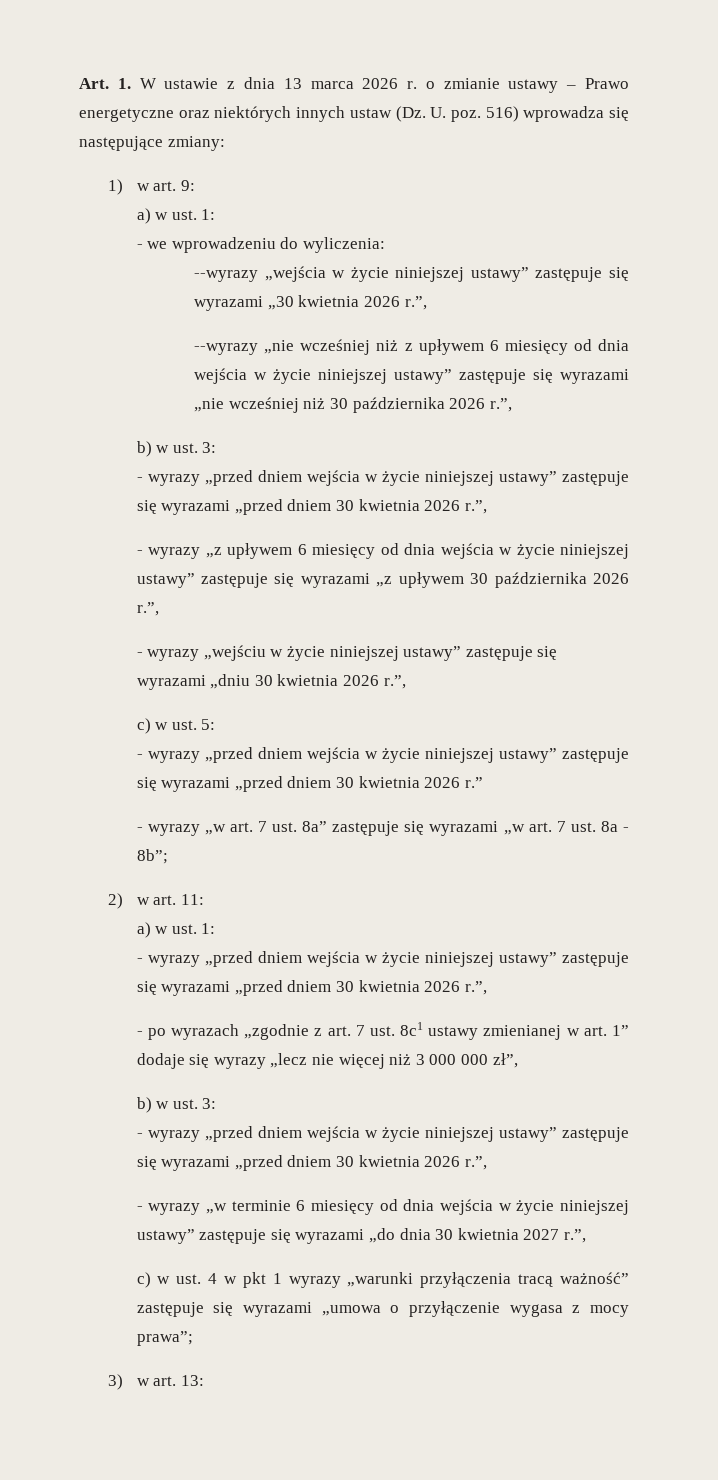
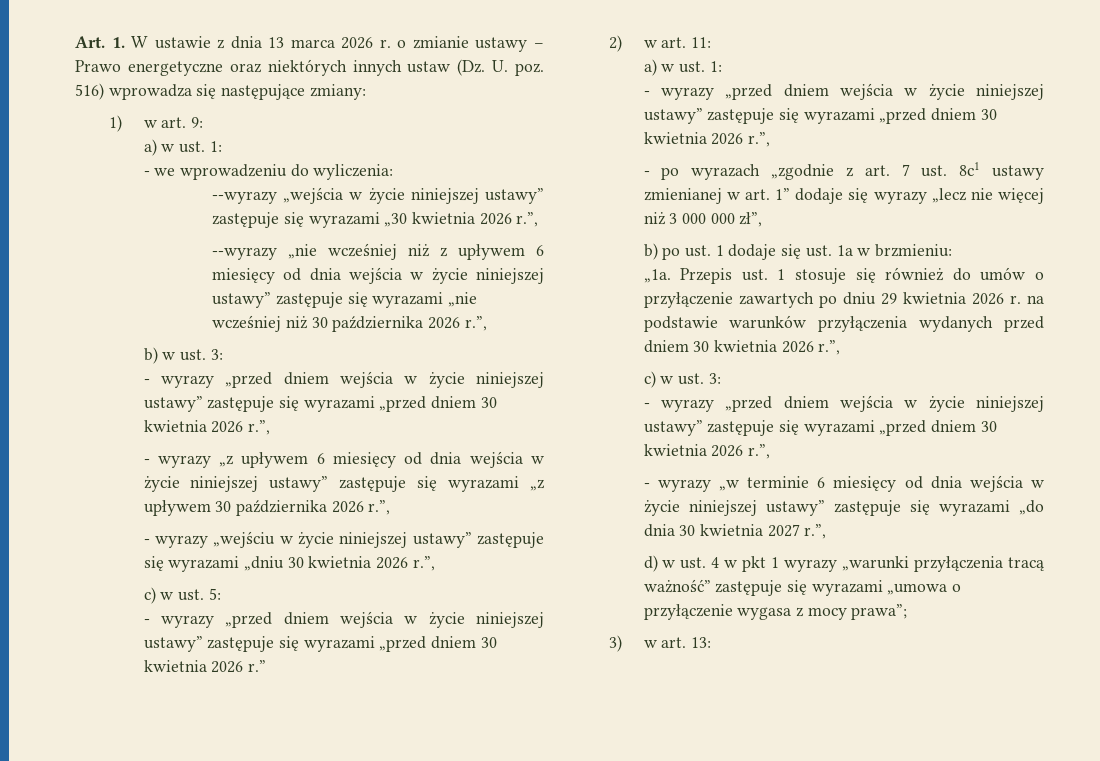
- - wyrazy „w art. 7 ust. 8a” zastępuje się wyrazami „w art. 7 ust. 8a - 8b”;
  - po wyrazach „zgodnie z art. 7 ust. 8c1 ustawy zmienianej w art. 1” dodaje się wyrazy „lecz nie więcej niż 3 000 000 zł”,
- b) w ust. 3:
+ b) po ust. 1 dodaje się ust. 1a w brzmieniu:
+ „1a. Przepis ust. 1 stosuje się również do umów o przyłączenie zawartych po dniu 29 kwietnia 2026 r. na podstawie warunków przyłączenia wydanych przed dniem 30 kwietnia 2026 r.”,
+ c) w ust. 3:
- c) w ust. 4 w pkt 1 wyrazy „warunki przyłączenia tracą ważność” zastępuje się wyrazami „umowa o przyłączenie wygasa z mocy prawa”;
+ d) w ust. 4 w pkt 1 wyrazy „warunki przyłączenia tracą ważność” zastępuje się wyrazami „umowa o przyłączenie wygasa z mocy prawa”;

